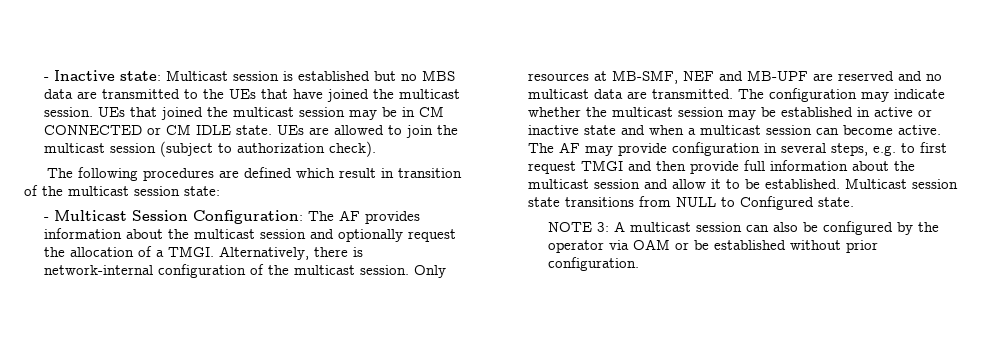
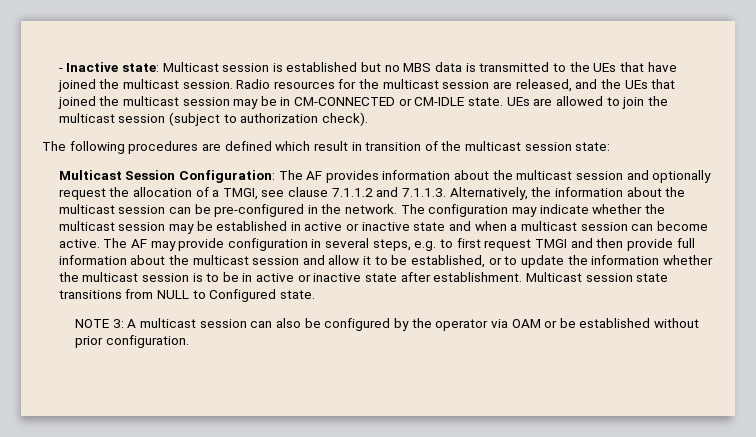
- - Inactive state: Multicast session is established but no MBS data are transmitted to the UEs that have joined the multicast session.
+ - Inactive state: Multicast session is established but no MBS data is transmitted to the UEs that have joined the multicast session.
- UEs that joined the multicast session may be in CM CONNECTED or CM IDLE state.
+ Radio resources for the multicast session are released, and the UEs that joined the multicast session may be in CM-CONNECTED or CM-IDLE state.
- - Multicast Session Configuration: The AF provides information about the multicast session and optionally request the allocation of a TMGI. Alternatively, there is network-internal configuration of the multicast session. Only resources at MB-SMF, NEF and MB-UPF are reserved and no multicast data are transmitted.
+ Multicast Session Configuration: The AF provides information about the multicast session and optionally request the allocation of a TMGI, see clause 7.1.1.2 and 7.1.1.3. Alternatively, the information about the multicast session can be pre-configured in the network.
- The AF may provide configuration in several steps, e.g. to first request TMGI and then provide full information about the multicast session and allow it to be established.
+ The AF may provide configuration in several steps, e.g. to first request TMGI and then provide full information about the multicast session and allow it to be established, or to update the information whether the multicast session is to be in active or inactive state after establishment.

